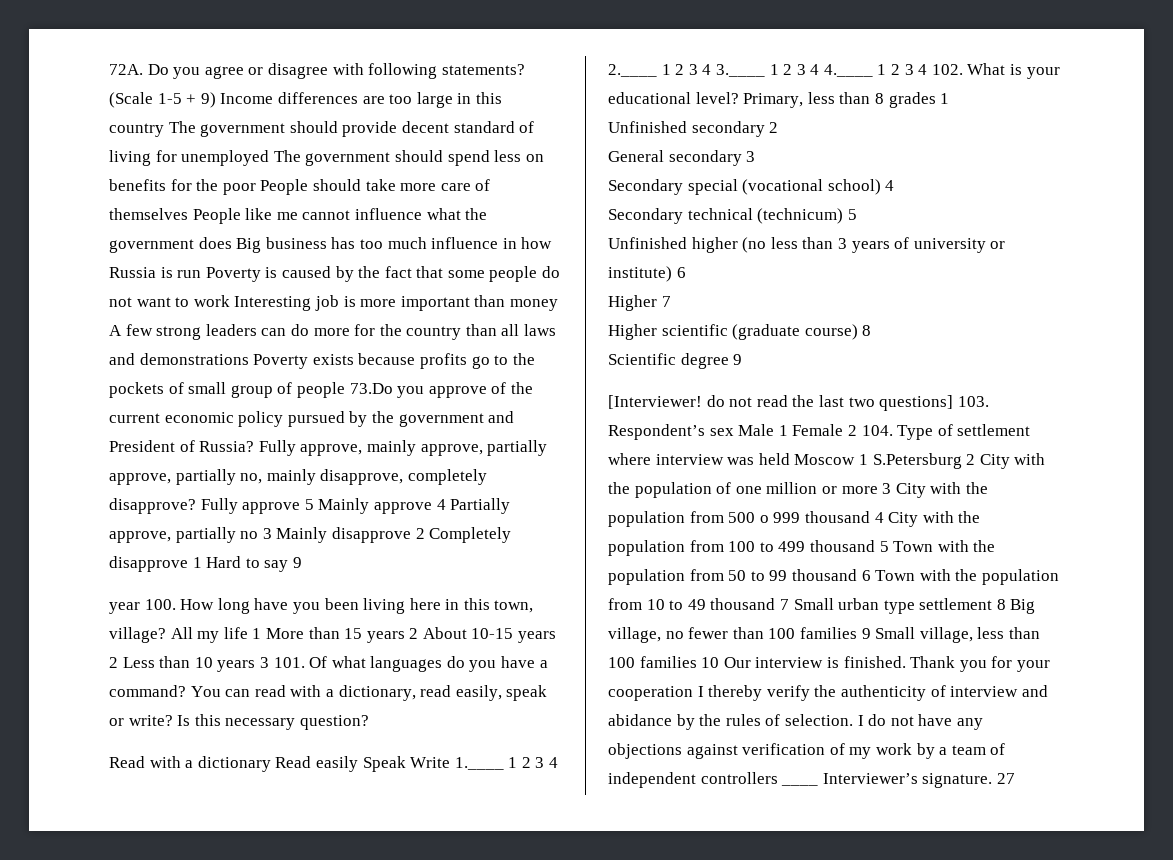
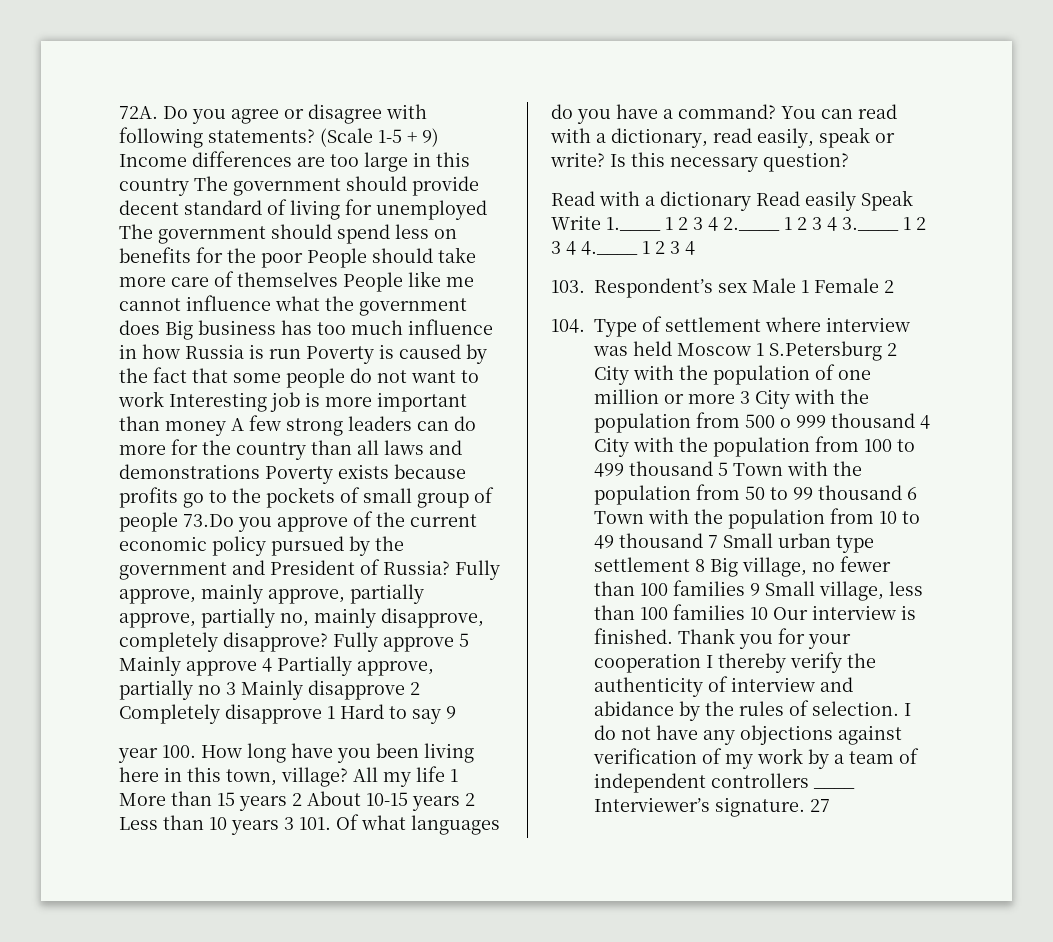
- Read with a dictionary Read easily Speak Write 1.____ 1 2 3 4 2.____ 1 2 3 4 3.____ 1 2 3 4 4.____ 1 2 3 4 102. What is your educational level? Primary, less than 8 grades 1
- Unfinished secondary 2
- General secondary 3
- Secondary special (vocational school) 4
- Secondary technical (technicum) 5
- Unfinished higher (no less than 3 years of university or institute) 6
- Higher 7
- Higher scientific (graduate course) 8
- Scientific degree 9
- [Interviewer! do not read the last two questions] 103. Respondent’s sex Male 1 Female 2 104. Type of settlement where interview was held Moscow 1 S.Petersburg 2 City with the population of one million or more 3 City with the population from 500 o 999 thousand 4 City with the population from 100 to 499 thousand 5 Town with the population from 50 to 99 thousand 6 Town with the population from 10 to 49 thousand 7 Small urban type settlement 8 Big village, no fewer than 100 families 9 Small village, less than 100 families 10 Our interview is finished.
+ Read with a dictionary Read easily Speak Write 1.____ 1 2 3 4 2.____ 1 2 3 4 3.____ 1 2 3 4 4.____ 1 2 3 4
+ 103. Respondent’s sex Male 1 Female 2
+ 104. Type of settlement where interview was held Moscow 1 S.Petersburg 2 City with the population of one million or more 3 City with the population from 500 o 999 thousand 4 City with the population from 100 to 499 thousand 5 Town with the population from 50 to 99 thousand 6 Town with the population from 10 to 49 thousand 7 Small urban type settlement 8 Big village, no fewer than 100 families 9 Small village, less than 100 families 10 Our interview is finished.

